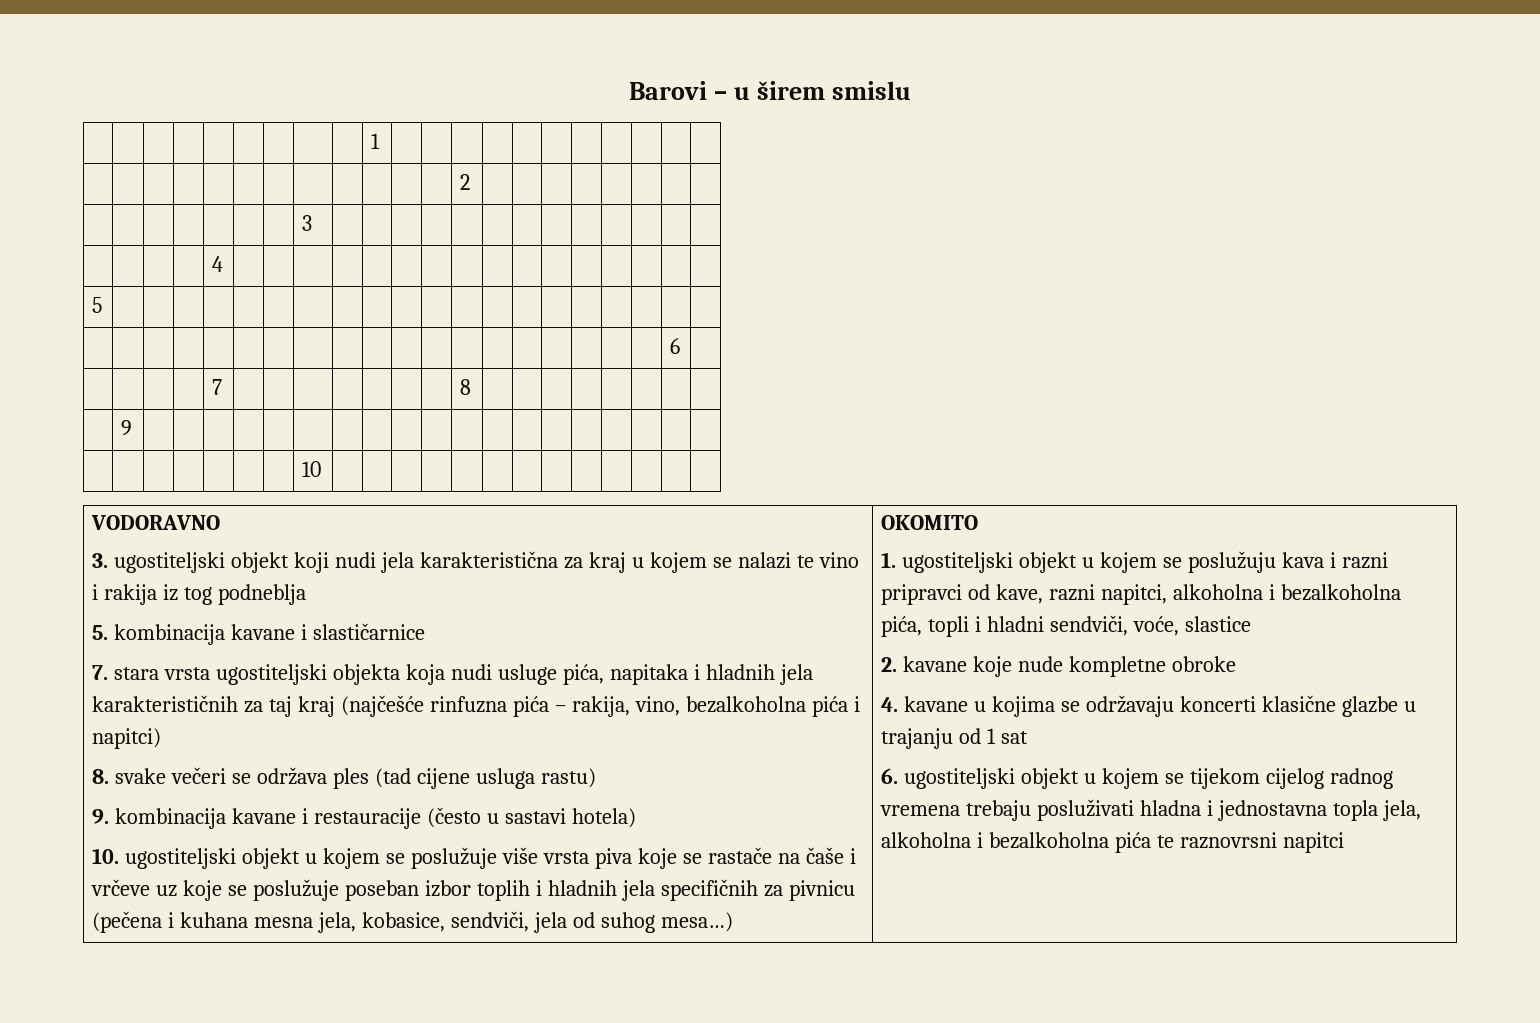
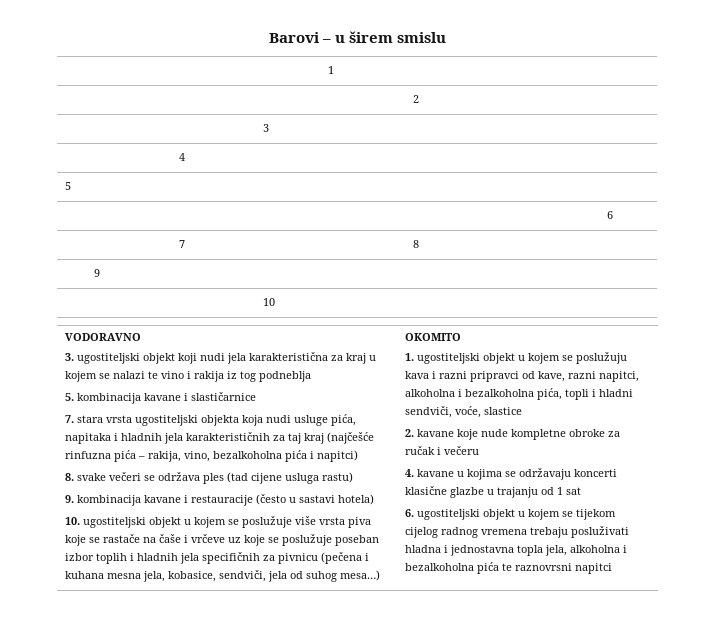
- 2. kavane koje nude kompletne obroke
+ 2. kavane koje nude kompletne obroke za ručak i večeru

